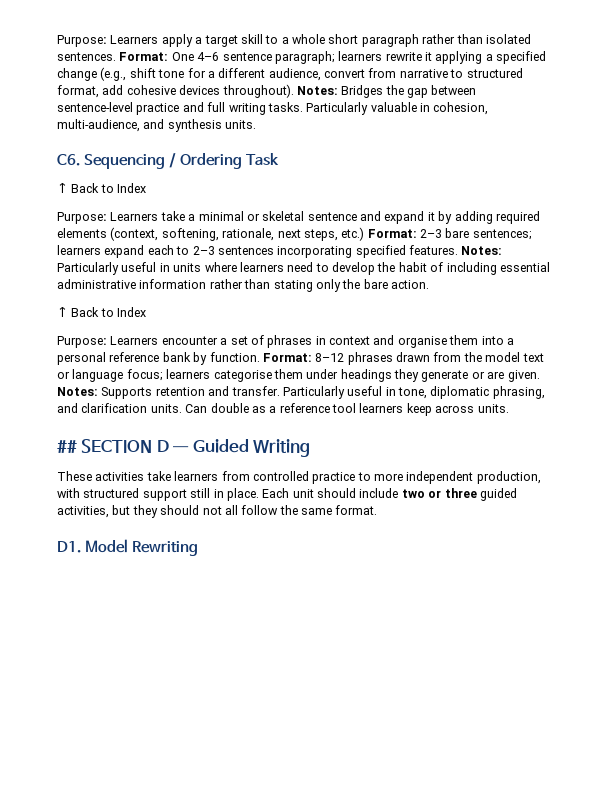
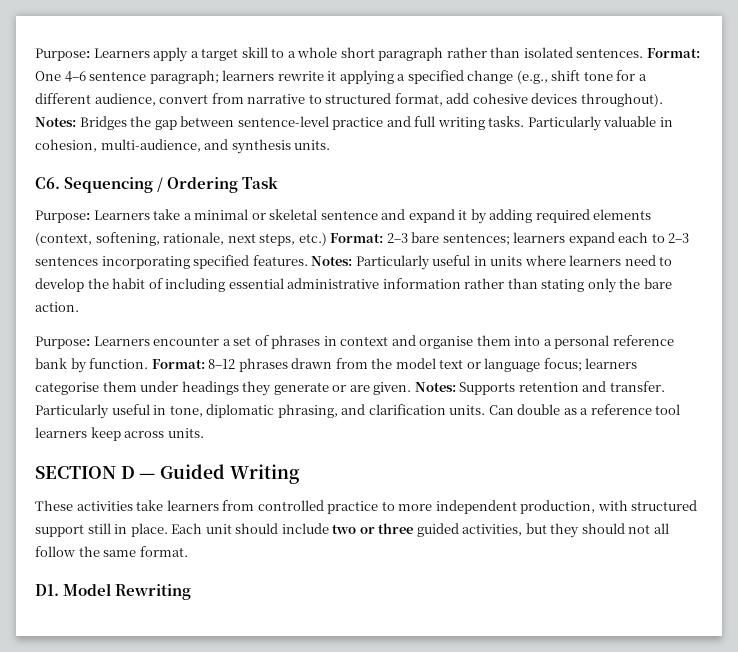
  C6. Sequencing / Ordering Task
- ↑ Back to Index
  Notes: Particularly useful in units where learners need to develop the habit of including essential administrative information rather than stating only the bare action.
- ↑ Back to Index
- ## SECTION D — Guided Writing
+ SECTION D — Guided Writing

